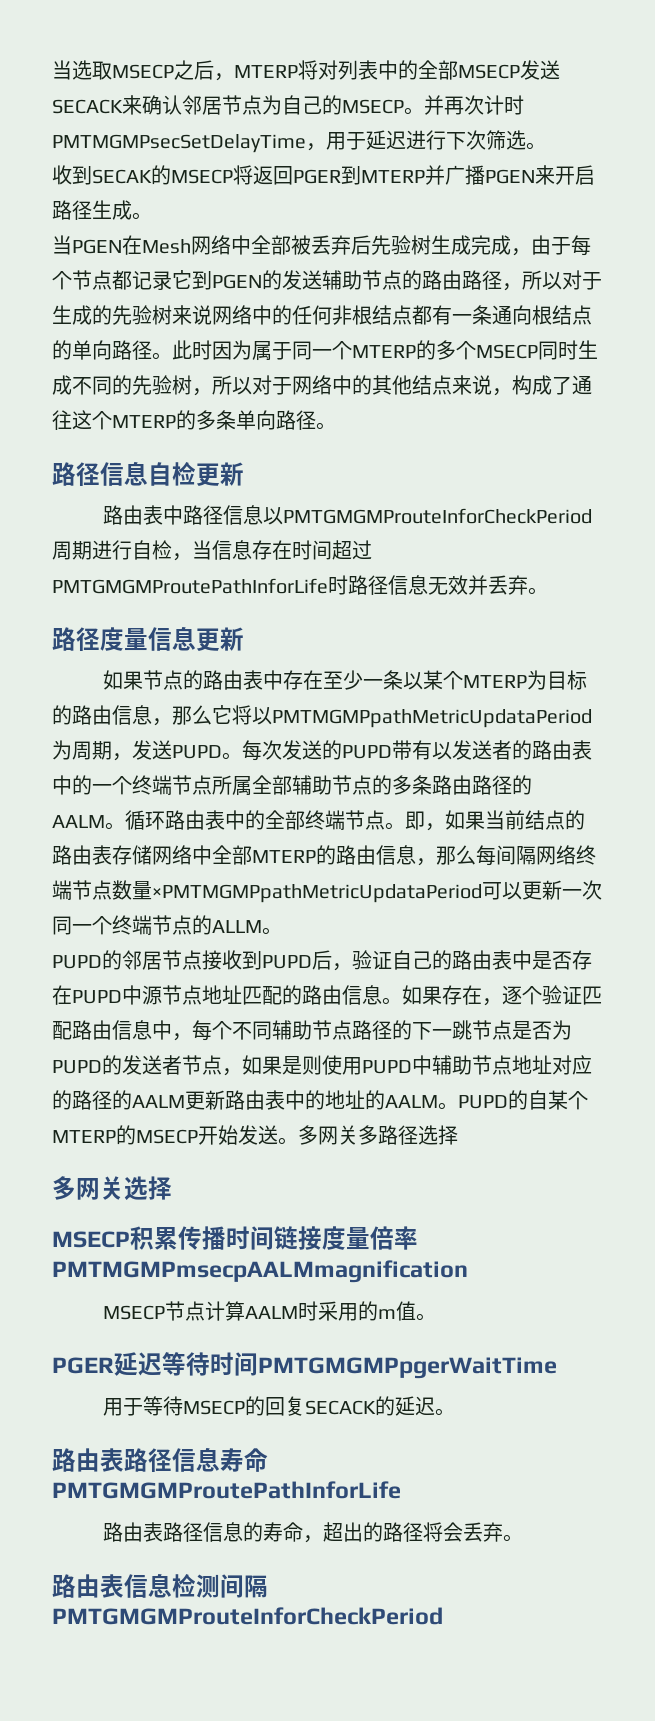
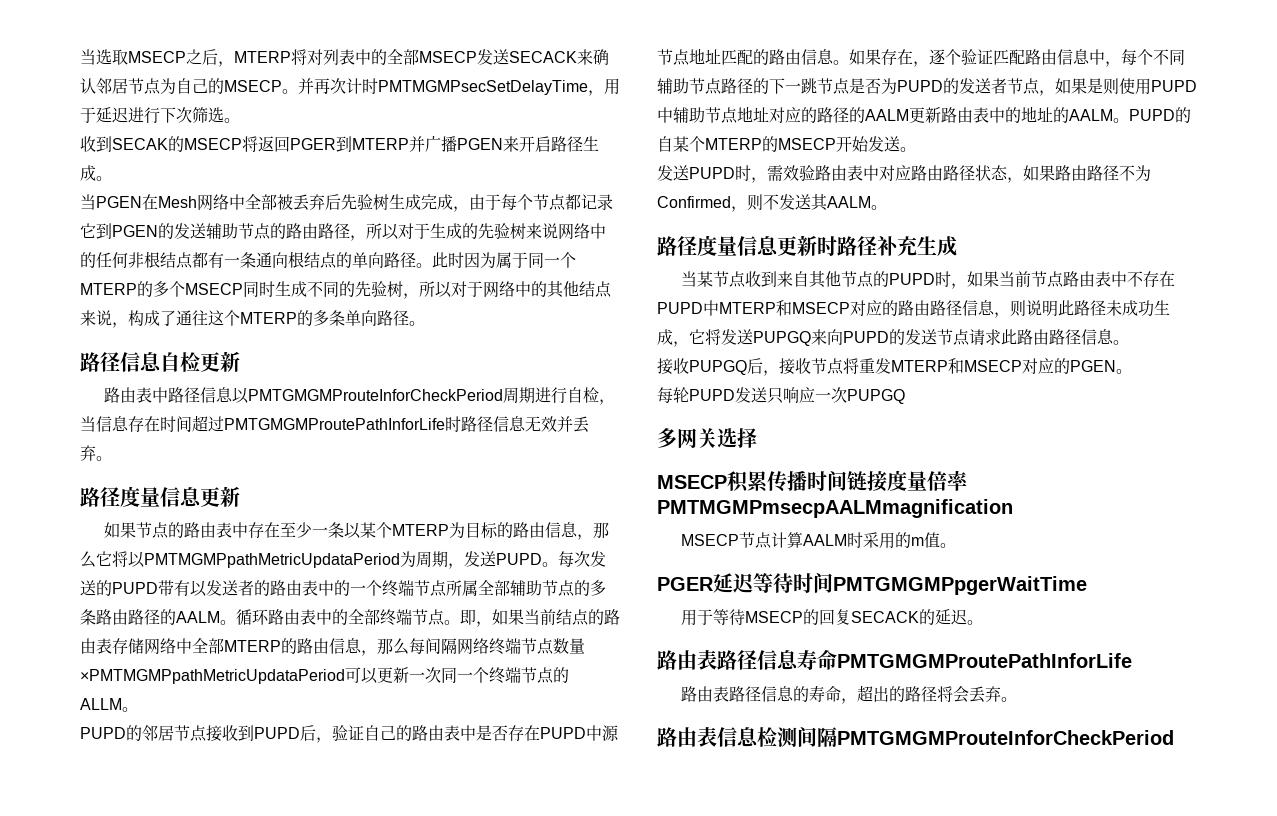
- PUPD的自某个MTERP的MSECP开始发送。多网关多路径选择
+ PUPD的自某个MTERP的MSECP开始发送。
+ 发送PUPD时，需效验路由表中对应路由路径状态，如果路由路径不为Confirmed，则不发送其AALM。
+ 路径度量信息更新时路径补充生成
+ 当某节点收到来自其他节点的PUPD时，如果当前节点路由表中不存在PUPD中MTERP和MSECP对应的路由路径信息，则说明此路径未成功生成，它将发送PUPGQ来向PUPD的发送节点请求此路由路径信息。
+ 接收PUPGQ后，接收节点将重发MTERP和MSECP对应的PGEN。
+ 每轮PUPD发送只响应一次PUPGQ

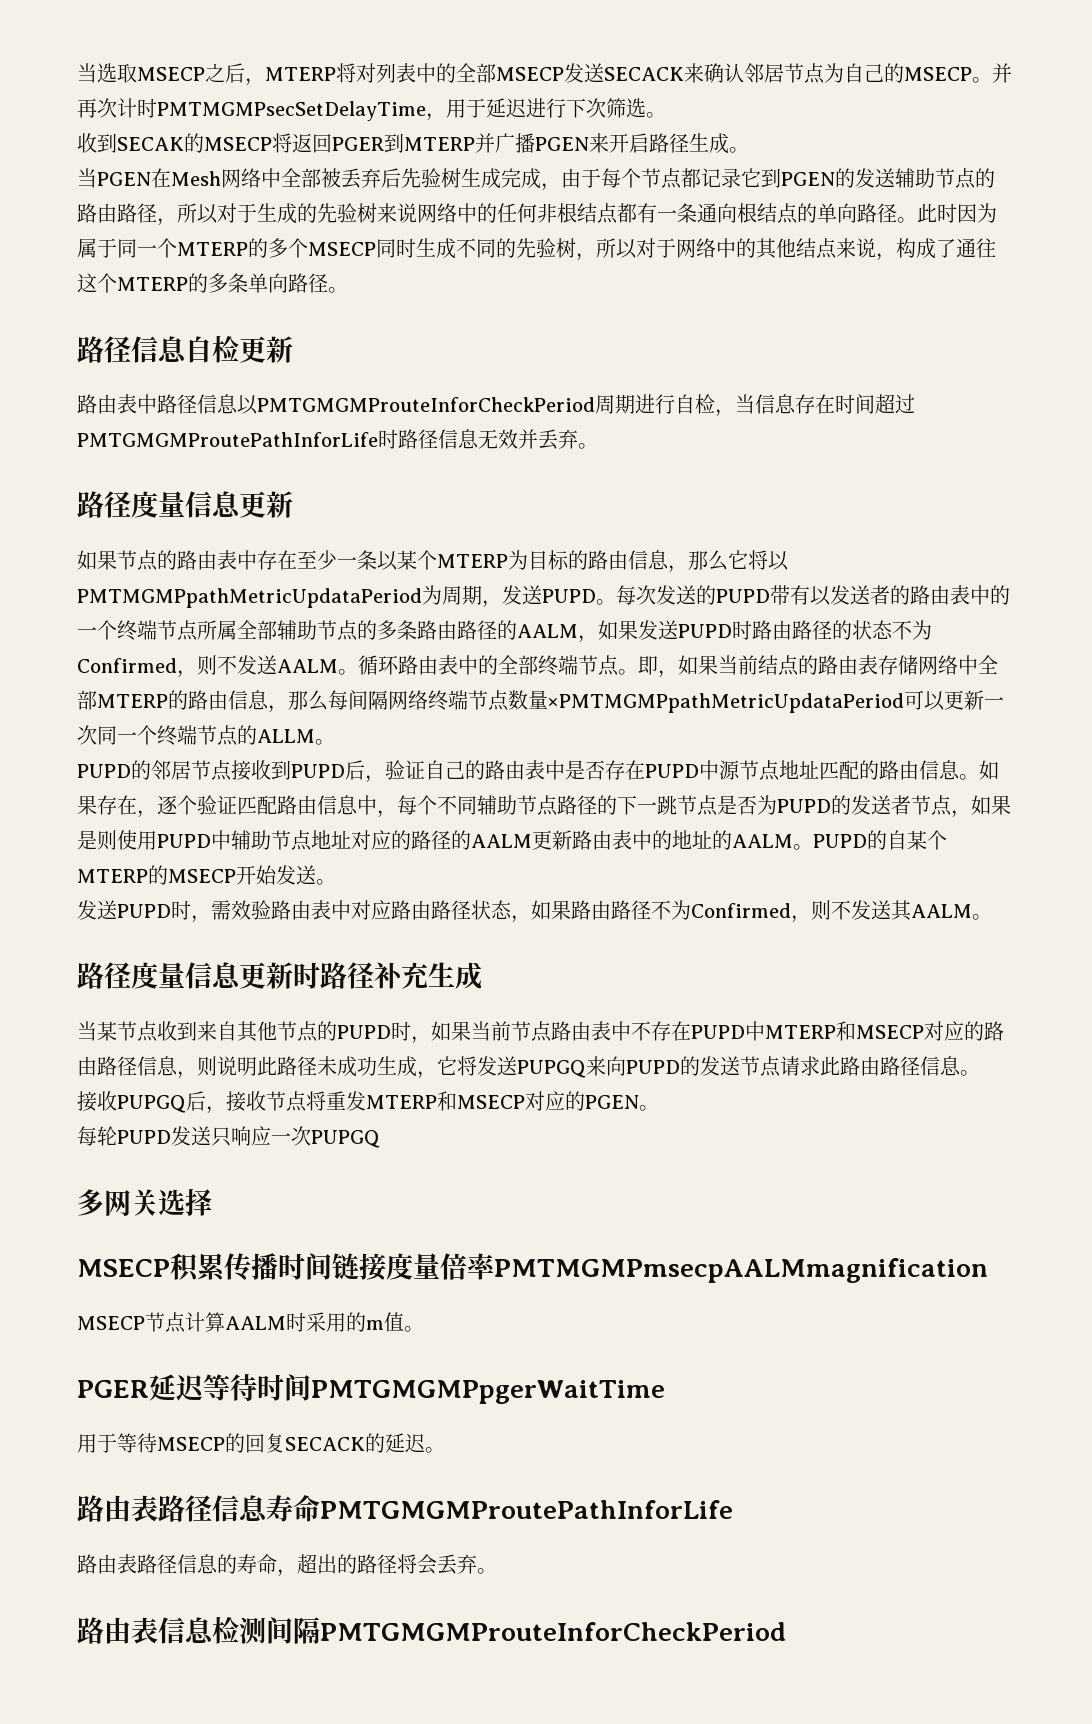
- 每次发送的PUPD带有以发送者的路由表中的一个终端节点所属全部辅助节点的多条路由路径的AALM。
+ 每次发送的PUPD带有以发送者的路由表中的一个终端节点所属全部辅助节点的多条路由路径的AALM，如果发送PUPD时路由路径的状态不为Confirmed，则不发送AALM。

